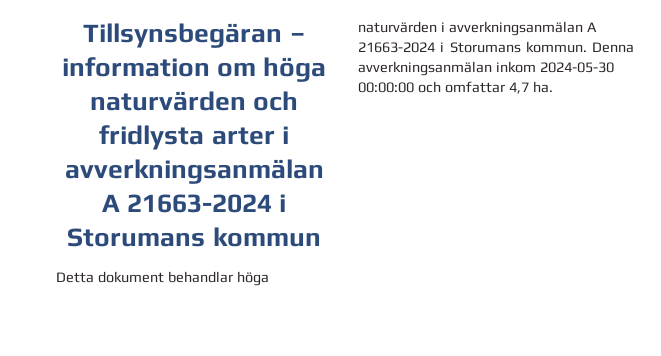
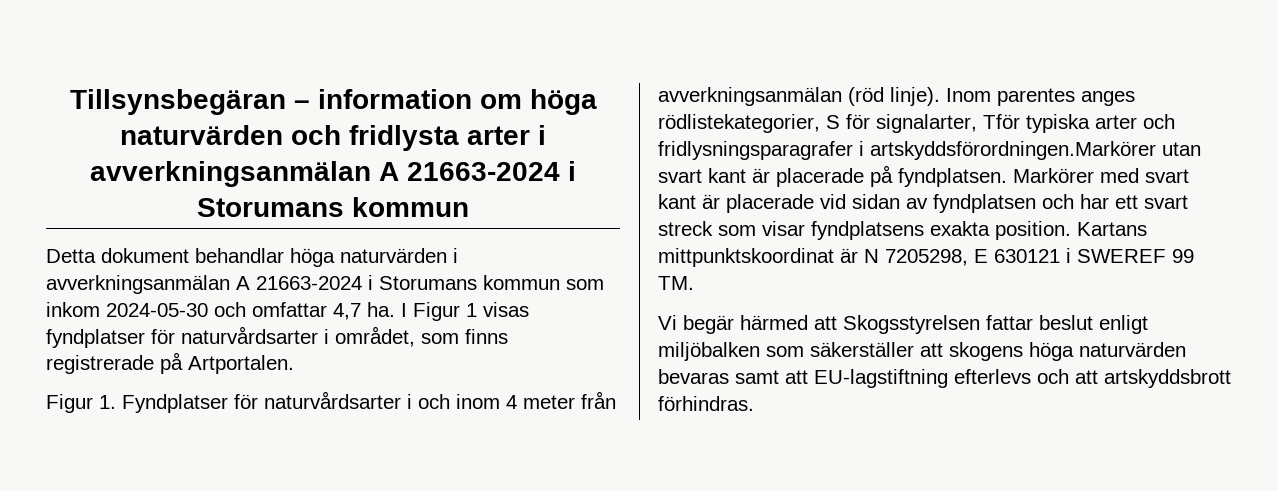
- Detta dokument behandlar höga naturvärden i avverkningsanmälan A 21663-2024 i Storumans kommun. Denna avverkningsanmälan inkom 2024-05-30 00:00:00 och omfattar 4,7 ha.
+ Detta dokument behandlar höga naturvärden i avverkningsanmälan A 21663-2024 i Storumans kommun som inkom 2024-05-30 och omfattar 4,7 ha.
+ I Figur 1 visas fyndplatser för naturvårdsarter i området, som finns registrerade på Artportalen.
+ Figur 1. Fyndplatser för naturvårdsarter i och inom 4 meter från avverkningsanmälan (röd linje). Inom parentes anges rödlistekategorier, S för signalarter, Tför typiska arter och fridlysningsparagrafer i artskyddsförordningen.Markörer utan svart kant är placerade på fyndplatsen. Markörer med svart kant är placerade vid sidan av fyndplatsen och har ett svart streck som visar fyndplatsens exakta position. Kartans mittpunktskoordinat är N 7205298, E 630121 i SWEREF 99 TM.
+ Vi begär härmed att Skogsstyrelsen fattar beslut enligt miljöbalken som säkerställer att skogens höga naturvärden bevaras samt att EU-lagstiftning efterlevs och att artskyddsbrott förhindras.

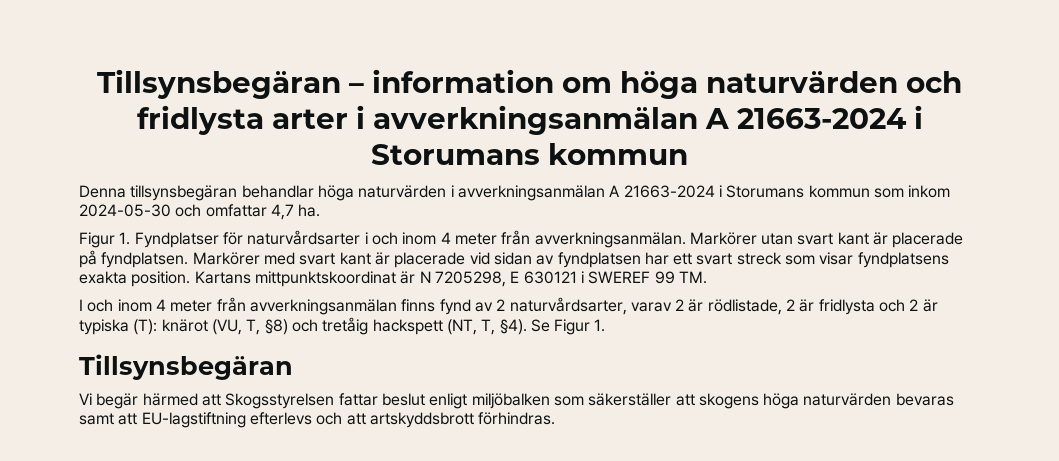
- Detta dokument behandlar höga naturvärden i avverkningsanmälan A 21663-2024 i Storumans kommun som inkom 2024-05-30 och omfattar 4,7 ha. I Figur 1 visas fyndplatser för naturvårdsarter i området, som finns registrerade på Artportalen.
+ Denna tillsynsbegäran behandlar höga naturvärden i avverkningsanmälan A 21663-2024 i Storumans kommun som inkom 2024-05-30 och omfattar 4,7 ha.
- Figur 1. Fyndplatser för naturvårdsarter i och inom 4 meter från avverkningsanmälan (röd linje). Inom parentes anges rödlistekategorier, S för signalarter, Tför typiska arter och fridlysningsparagrafer i artskyddsförordningen.Markörer utan svart kant är placerade på fyndplatsen.
+ Figur 1. Fyndplatser för naturvårdsarter i och inom 4 meter från avverkningsanmälan. Markörer utan svart kant är placerade på fyndplatsen.
- Markörer med svart kant är placerade vid sidan av fyndplatsen och har ett svart streck som visar fyndplatsens exakta position.
+ Markörer med svart kant är placerade vid sidan av fyndplatsen har ett svart streck som visar fyndplatsens exakta position.
+ I och inom 4 meter från avverkningsanmälan finns fynd av 2 naturvårdsarter, varav 2 är rödlistade, 2 är fridlysta och 2 är typiska (T): knärot (VU, T, §8) och tretåig hackspett (NT, T, §4). Se Figur 1.
+ Tillsynsbegäran

